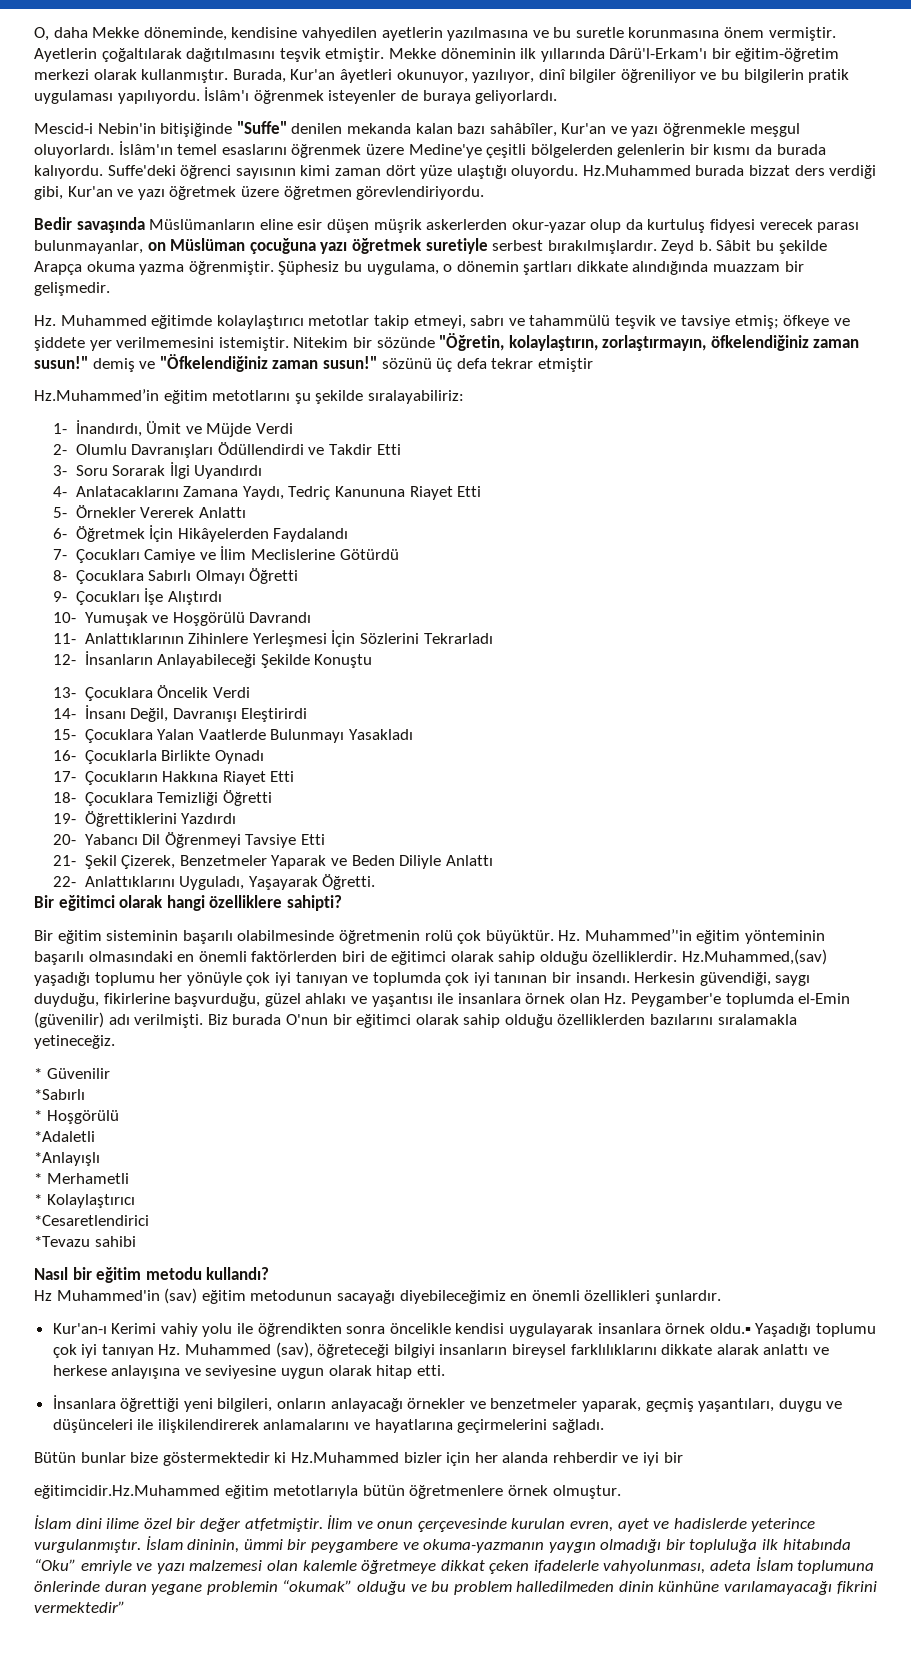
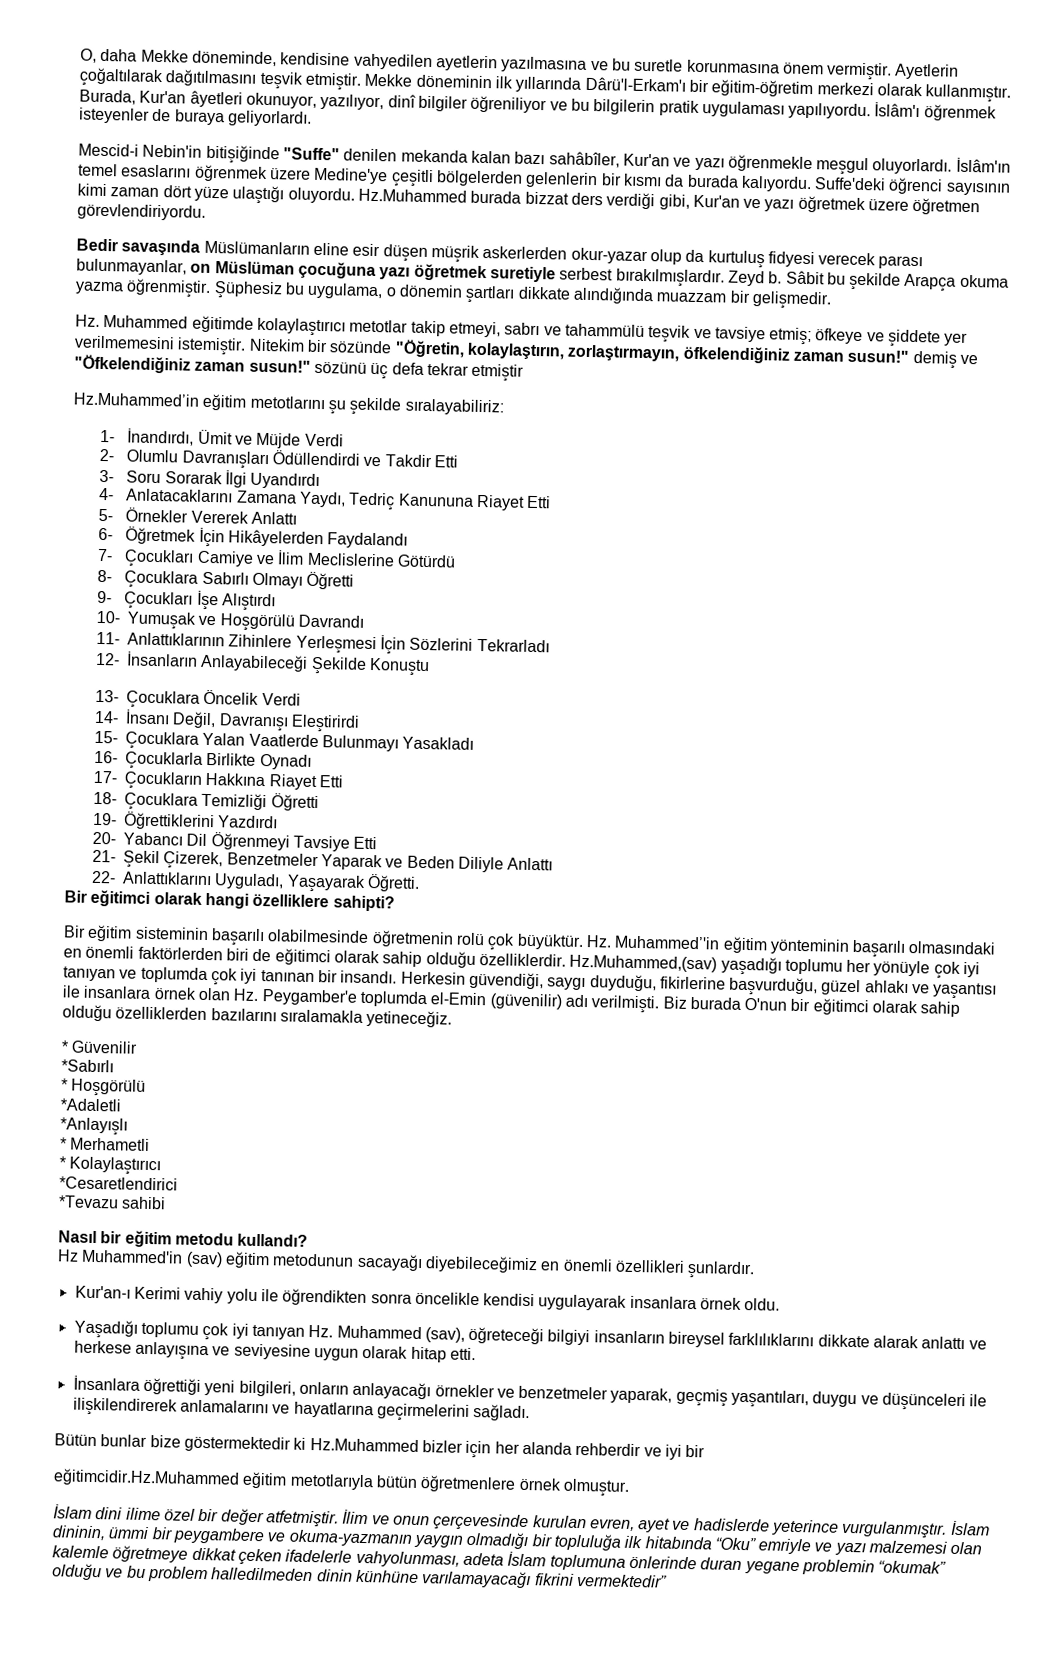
- Kur'an-ı Kerimi vahiy yolu ile öğrendikten sonra öncelikle kendisi uygulayarak insanlara örnek oldu.▪ Yaşadığı toplumu çok iyi tanıyan Hz. Muhammed (sav), öğreteceği bilgiyi insanların bireysel farklılıklarını dikkate alarak anlattı ve herkese anlayışına ve seviyesine uygun olarak hitap etti.
+ Kur'an-ı Kerimi vahiy yolu ile öğrendikten sonra öncelikle kendisi uygulayarak insanlara örnek oldu.
+ Yaşadığı toplumu çok iyi tanıyan Hz. Muhammed (sav), öğreteceği bilgiyi insanların bireysel farklılıklarını dikkate alarak anlattı ve herkese anlayışına ve seviyesine uygun olarak hitap etti.

